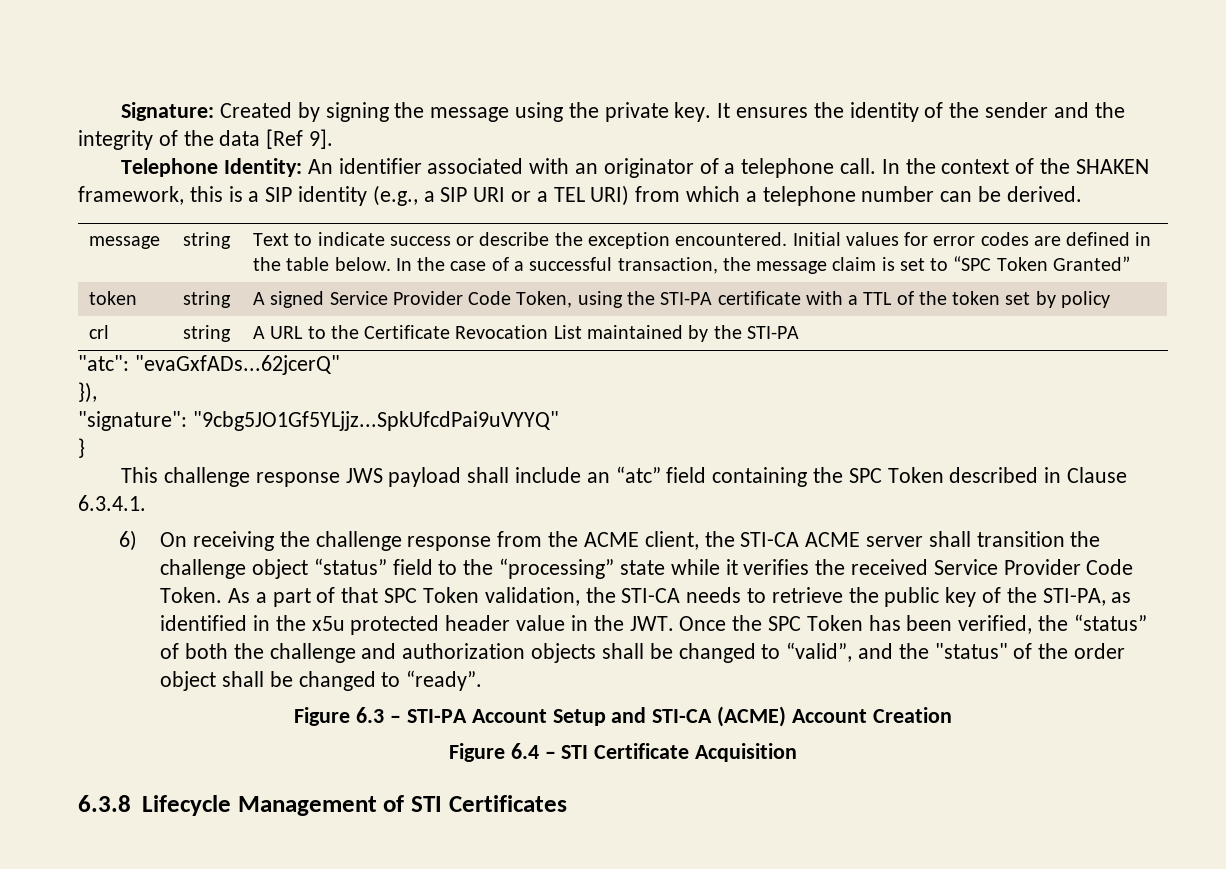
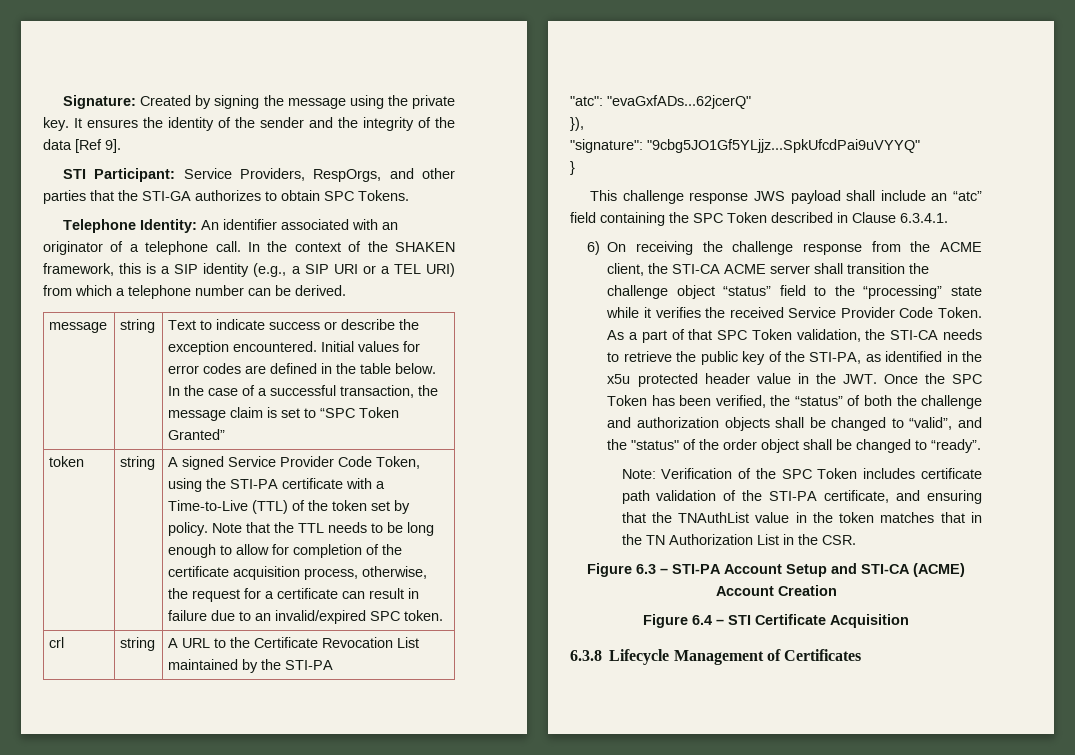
+ STI Participant: Service Providers, RespOrgs, and other parties that the STI-GA authorizes to obtain SPC Tokens.
- A signed Service Provider Code Token, using the STI-PA certificate with a TTL of the token set by policy
+ A signed Service Provider Code Token, using the STI-PA certificate with a Time-to-Live (TTL) of the token set by policy. Note that the TTL needs to be long enough to allow for completion of the certificate acquisition process, otherwise, the request for a certificate can result in failure due to an invalid/expired SPC token.
+ Note: Verification of the SPC Token includes certificate path validation of the STI-PA certificate, and ensuring that the TNAuthList value in the token matches that in the TN Authorization List in the CSR.
- 6.3.8 Lifecycle Management of STI Certificates
+ 6.3.8 Lifecycle Management of Certificates

